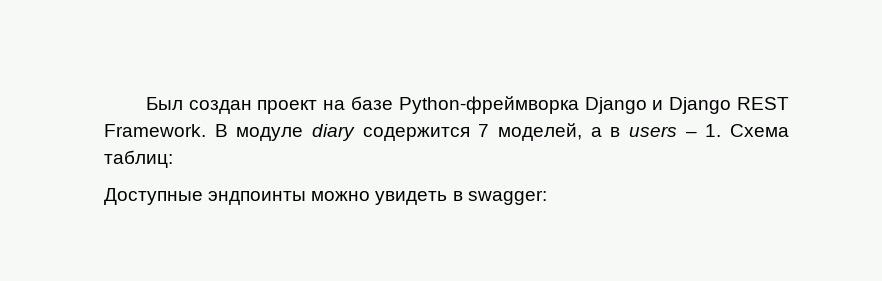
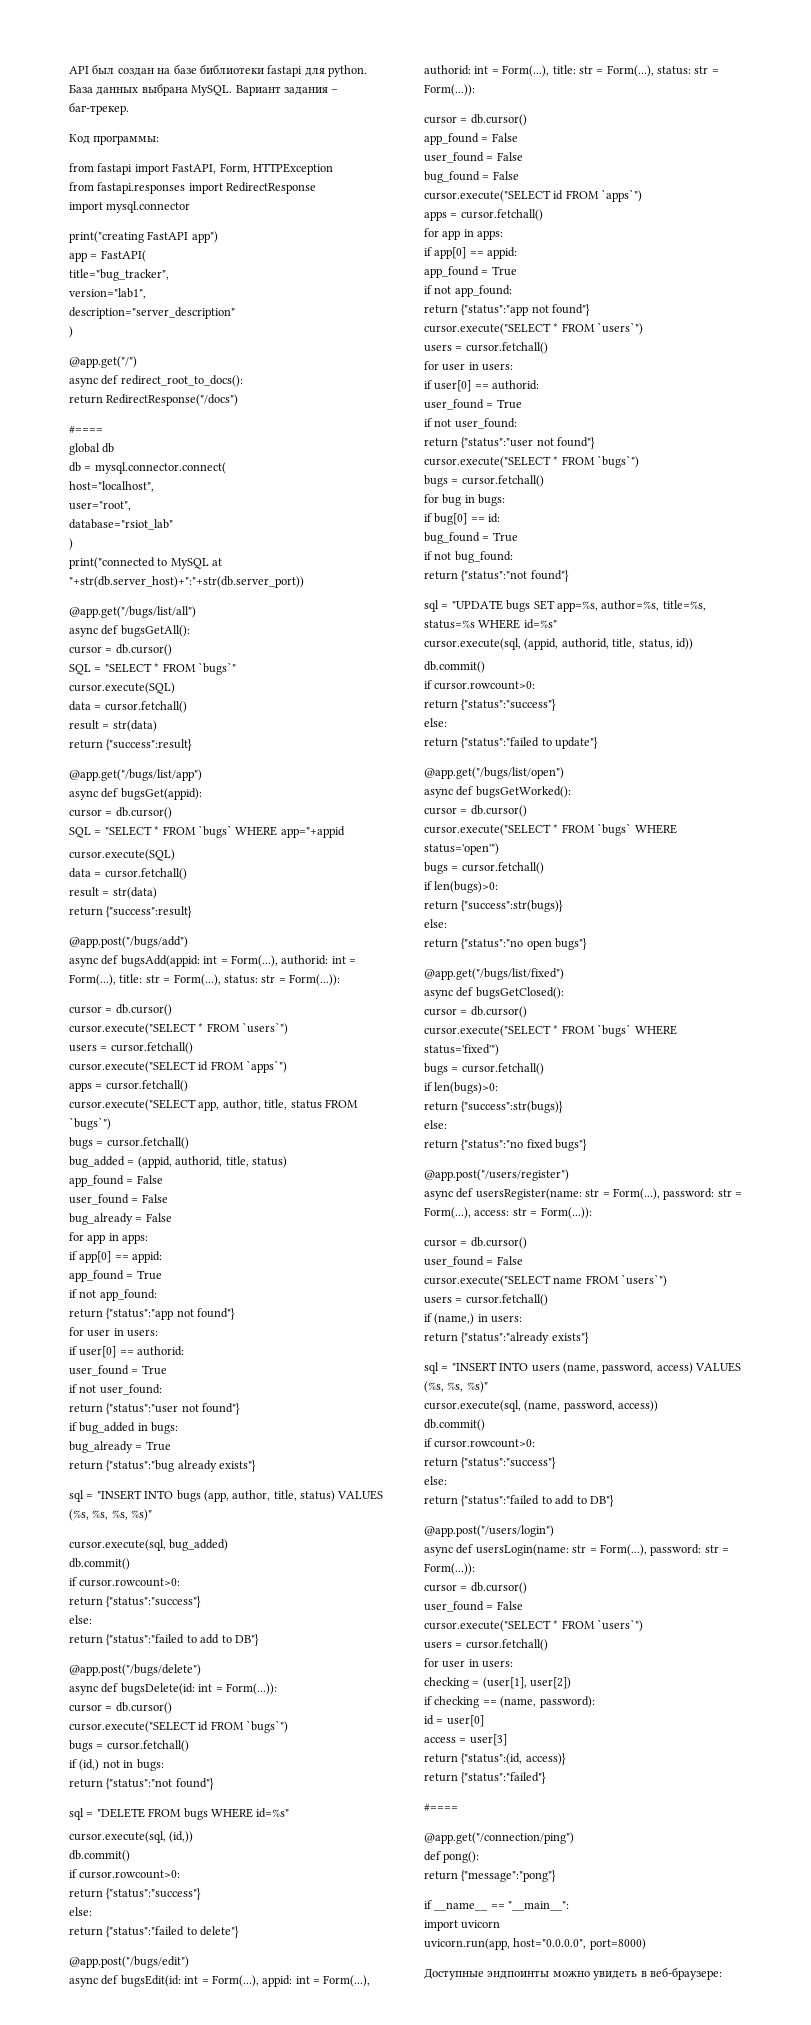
- Был создан проект на базе Python-фреймворка Django и Django REST Framework. В модуле diary содержится 7 моделей, а в users – 1. Схема таблиц:
+ API был создан на базе библиотеки fastapi для python. База данных выбрана MySQL. Вариант задания – баг-трекер.
+ Код программы:
+ from fastapi import FastAPI, Form, HTTPException
+ from fastapi.responses import RedirectResponse
+ import mysql.connector
+ print("creating FastAPI app")
+ app = FastAPI(
+ title="bug_tracker",
+ version="lab1",
+ description="server_description"
+ )
+ @app.get("/")
+ async def redirect_root_to_docs():
+ return RedirectResponse("/docs")
+ #====
+ global db
+ db = mysql.connector.connect(
+ host="localhost",
+ user="root",
+ database="rsiot_lab"
+ )
+ print("connected to MySQL at "+str(db.server_host)+":"+str(db.server_port))
+ @app.get("/bugs/list/all")
+ async def bugsGetAll():
+ cursor = db.cursor()
+ SQL = "SELECT * FROM `bugs`"
+ cursor.execute(SQL)
+ data = cursor.fetchall()
+ result = str(data)
+ return {"success":result}
+ @app.get("/bugs/list/app")
+ async def bugsGet(appid):
+ cursor = db.cursor()
+ SQL = "SELECT * FROM `bugs` WHERE app="+appid
+ cursor.execute(SQL)
+ data = cursor.fetchall()
+ result = str(data)
+ return {"success":result}
+ @app.post("/bugs/add")
+ async def bugsAdd(appid: int = Form(...), authorid: int = Form(...), title: str = Form(...), status: str = Form(...)):
+ cursor = db.cursor()
+ cursor.execute("SELECT * FROM `users`")
+ users = cursor.fetchall()
+ cursor.execute("SELECT id FROM `apps`")
+ apps = cursor.fetchall()
+ cursor.execute("SELECT app, author, title, status FROM `bugs`")
+ bugs = cursor.fetchall()
+ bug_added = (appid, authorid, title, status)
+ app_found = False
+ user_found = False
+ bug_already = False
+ for app in apps:
+ if app[0] == appid:
+ app_found = True
+ if not app_found:
+ return {"status":"app not found"}
+ for user in users:
+ if user[0] == authorid:
+ user_found = True
+ if not user_found:
+ return {"status":"user not found"}
+ if bug_added in bugs:
+ bug_already = True
+ return {"status":"bug already exists"}
+ sql = "INSERT INTO bugs (app, author, title, status) VALUES (%s, %s, %s, %s)"
+ cursor.execute(sql, bug_added)
+ db.commit()
+ if cursor.rowcount>0:
+ return {"status":"success"}
+ else:
+ return {"status":"failed to add to DB"}
+ @app.post("/bugs/delete")
+ async def bugsDelete(id: int = Form(...)):
+ cursor = db.cursor()
+ cursor.execute("SELECT id FROM `bugs`")
+ bugs = cursor.fetchall()
+ if (id,) not in bugs:
+ return {"status":"not found"}
+ sql = "DELETE FROM bugs WHERE id=%s"
+ cursor.execute(sql, (id,))
+ db.commit()
+ if cursor.rowcount>0:
+ return {"status":"success"}
+ else:
+ return {"status":"failed to delete"}
+ @app.post("/bugs/edit")
+ async def bugsEdit(id: int = Form(...), appid: int = Form(...), authorid: int = Form(...), title: str = Form(...), status: str = Form(...)):
+ cursor = db.cursor()
+ app_found = False
+ user_found = False
+ bug_found = False
+ cursor.execute("SELECT id FROM `apps`")
+ apps = cursor.fetchall()
+ for app in apps:
+ if app[0] == appid:
+ app_found = True
+ if not app_found:
+ return {"status":"app not found"}
+ cursor.execute("SELECT * FROM `users`")
+ users = cursor.fetchall()
+ for user in users:
+ if user[0] == authorid:
+ user_found = True
+ if not user_found:
+ return {"status":"user not found"}
+ cursor.execute("SELECT * FROM `bugs`")
+ bugs = cursor.fetchall()
+ for bug in bugs:
+ if bug[0] == id:
+ bug_found = True
+ if not bug_found:
+ return {"status":"not found"}
+ sql = "UPDATE bugs SET app=%s, author=%s, title=%s, status=%s WHERE id=%s"
+ cursor.execute(sql, (appid, authorid, title, status, id))
+ db.commit()
+ if cursor.rowcount>0:
+ return {"status":"success"}
+ else:
+ return {"status":"failed to update"}
+ @app.get("/bugs/list/open")
+ async def bugsGetWorked():
+ cursor = db.cursor()
+ cursor.execute("SELECT * FROM `bugs` WHERE status='open'")
+ bugs = cursor.fetchall()
+ if len(bugs)>0:
+ return {"success":str(bugs)}
+ else:
+ return {"status":"no open bugs"}
+ @app.get("/bugs/list/fixed")
+ async def bugsGetClosed():
+ cursor = db.cursor()
+ cursor.execute("SELECT * FROM `bugs` WHERE status='fixed'")
+ bugs = cursor.fetchall()
+ if len(bugs)>0:
+ return {"success":str(bugs)}
+ else:
+ return {"status":"no fixed bugs"}
+ @app.post("/users/register")
+ async def usersRegister(name: str = Form(...), password: str = Form(...), access: str = Form(...)):
+ cursor = db.cursor()
+ user_found = False
+ cursor.execute("SELECT name FROM `users`")
+ users = cursor.fetchall()
+ if (name,) in users:
+ return {"status":"already exists"}
+ sql = "INSERT INTO users (name, password, access) VALUES (%s, %s, %s)"
+ cursor.execute(sql, (name, password, access))
+ db.commit()
+ if cursor.rowcount>0:
+ return {"status":"success"}
+ else:
+ return {"status":"failed to add to DB"}
+ @app.post("/users/login")
+ async def usersLogin(name: str = Form(...), password: str = Form(...)):
+ cursor = db.cursor()
+ user_found = False
+ cursor.execute("SELECT * FROM `users`")
+ users = cursor.fetchall()
+ for user in users:
+ checking = (user[1], user[2])
+ if checking == (name, password):
+ id = user[0]
+ access = user[3]
+ return {"status":(id, access)}
+ return {"status":"failed"}
+ #====
+ @app.get("/connection/ping")
+ def pong():
+ return {"message":"pong"}
+ if __name__ == "__main__":
+ import uvicorn
+ uvicorn.run(app, host="0.0.0.0", port=8000)
- Доступные эндпоинты можно увидеть в swagger:
+ Доступные эндпоинты можно увидеть в веб-браузере:

